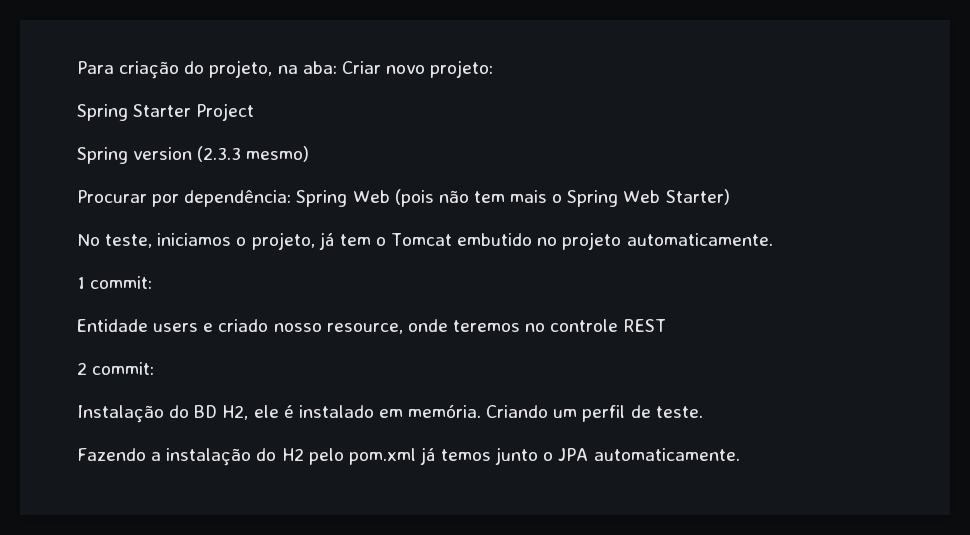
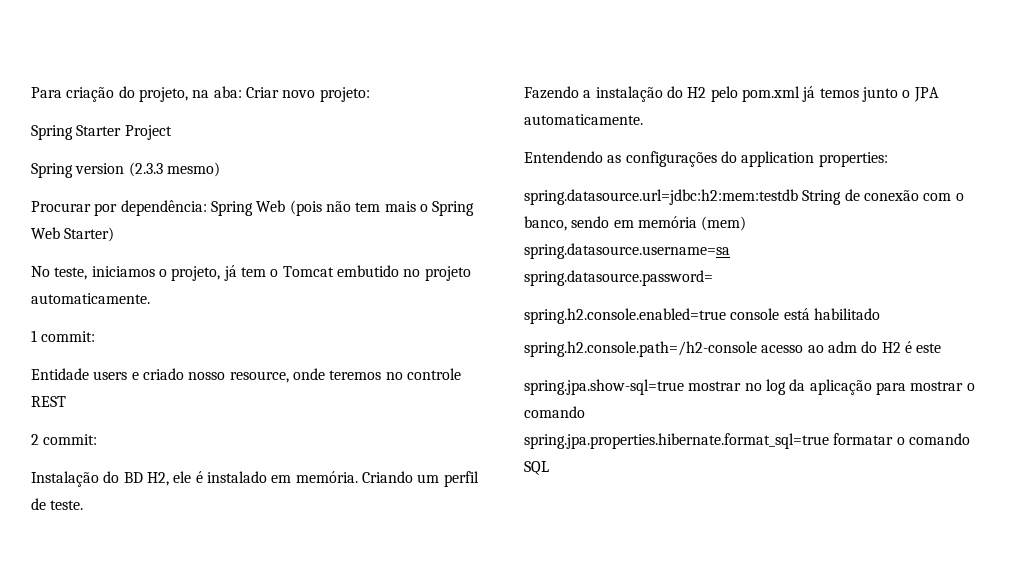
+ Entendendo as configurações do application properties:
+ spring.datasource.url=jdbc:h2:mem:testdb String de conexão com o banco, sendo em memória (mem)
+ spring.datasource.username=sa
+ spring.datasource.password=
+ spring.h2.console.enabled=true console está habilitado
+ spring.h2.console.path=/h2-console acesso ao adm do H2 é este
+ spring.jpa.show-sql=true mostrar no log da aplicação para mostrar o comando
+ spring.jpa.properties.hibernate.format_sql=true formatar o comando SQL

